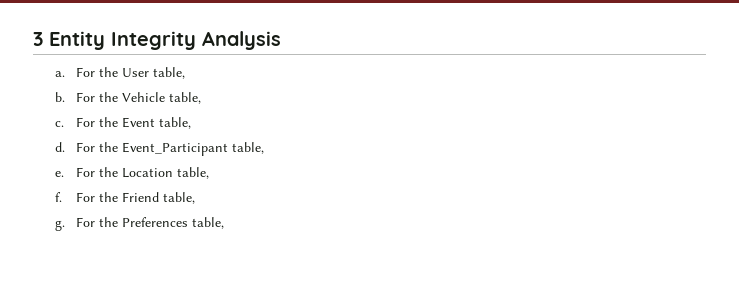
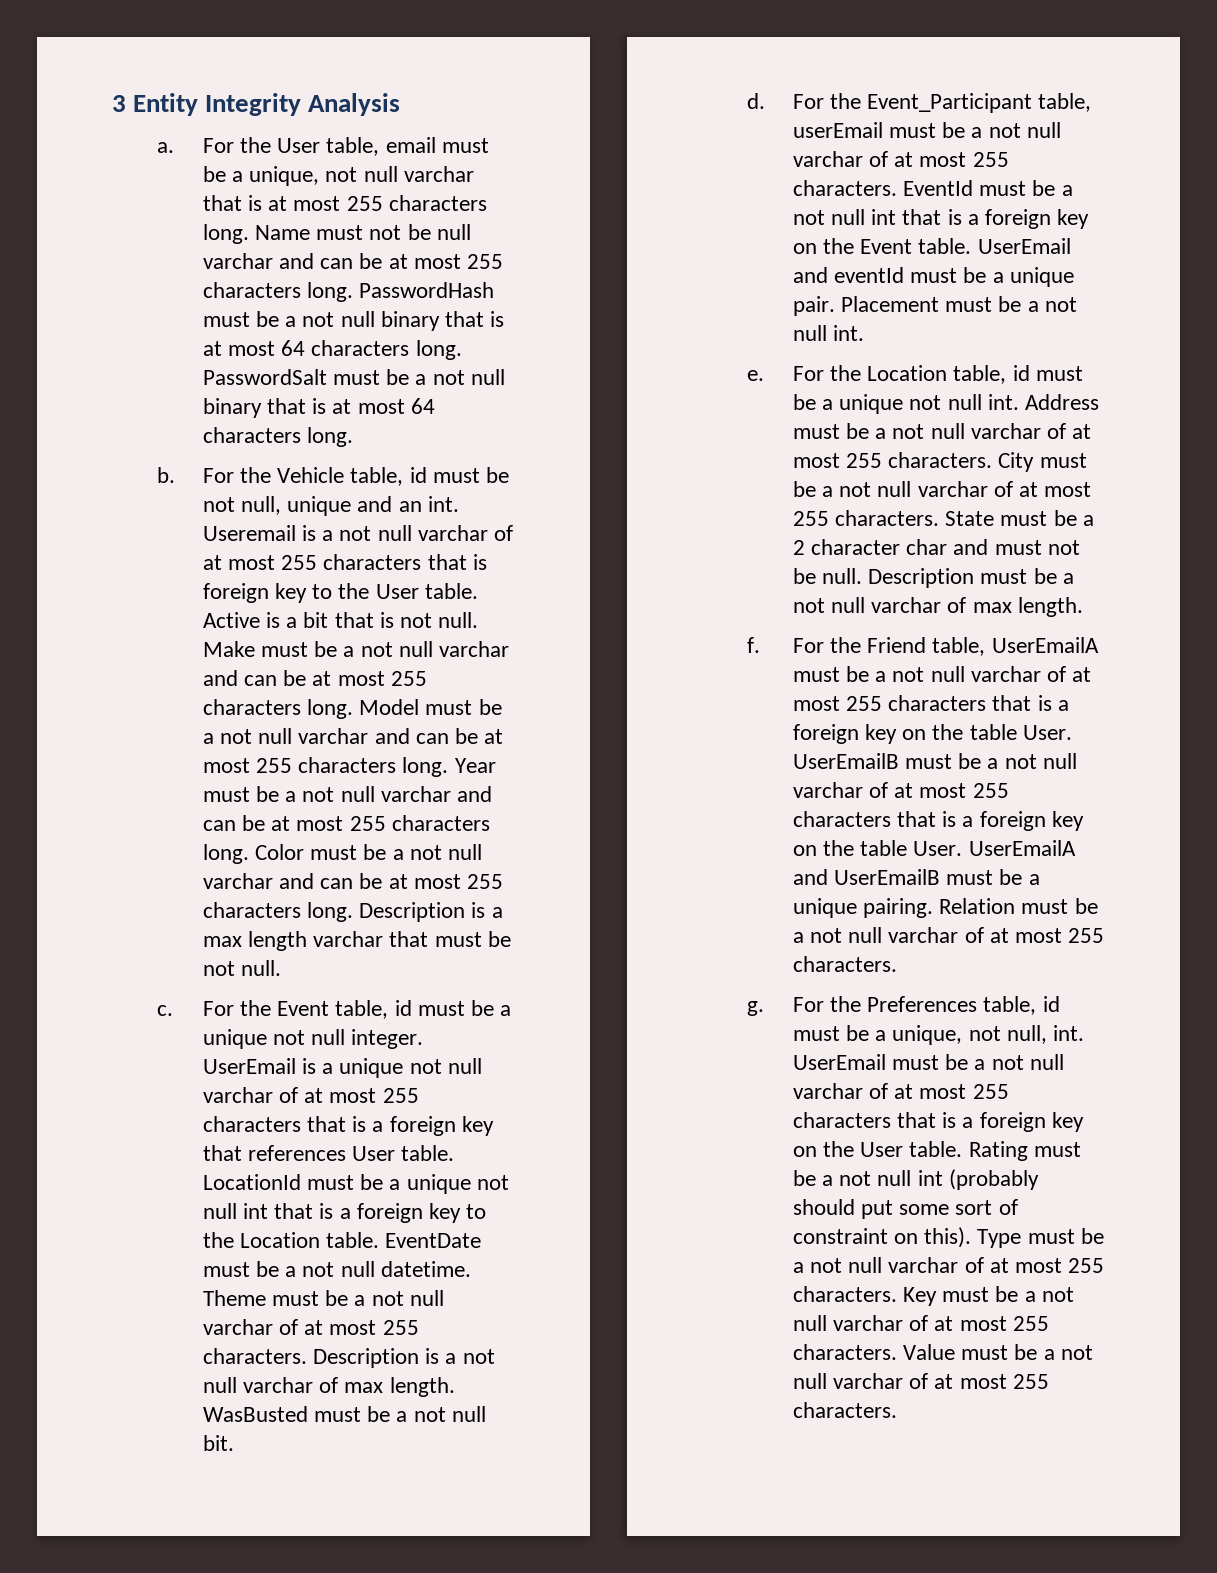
- For the User table,
+ For the User table, email must be a unique, not null varchar that is at most 255 characters long. Name must not be null varchar and can be at most 255 characters long. PasswordHash must be a not null binary that is at most 64 characters long. PasswordSalt must be a not null binary that is at most 64 characters long.
- For the Vehicle table,
+ For the Vehicle table, id must be not null, unique and an int. Useremail is a not null varchar of at most 255 characters that is foreign key to the User table. Active is a bit that is not null. Make must be a not null varchar and can be at most 255 characters long. Model must be a not null varchar and can be at most 255 characters long. Year must be a not null varchar and can be at most 255 characters long. Color must be a not null varchar and can be at most 255 characters long. Description is a max length varchar that must be not null.
- For the Event table,
+ For the Event table, id must be a unique not null integer. UserEmail is a unique not null varchar of at most 255 characters that is a foreign key that references User table. LocationId must be a unique not null int that is a foreign key to the Location table. EventDate must be a not null datetime. Theme must be a not null varchar of at most 255 characters. Description is a not null varchar of max length. WasBusted must be a not null bit.
- For the Event_Participant table,
+ For the Event_Participant table, userEmail must be a not null varchar of at most 255 characters. EventId must be a not null int that is a foreign key on the Event table. UserEmail and eventId must be a unique pair. Placement must be a not null int.
- For the Location table,
+ For the Location table, id must be a unique not null int. Address must be a not null varchar of at most 255 characters. City must be a not null varchar of at most 255 characters. State must be a 2 character char and must not be null. Description must be a not null varchar of max length.
- For the Friend table,
+ For the Friend table, UserEmailA must be a not null varchar of at most 255 characters that is a foreign key on the table User. UserEmailB must be a not null varchar of at most 255 characters that is a foreign key on the table User. UserEmailA and UserEmailB must be a unique pairing. Relation must be a not null varchar of at most 255 characters.
- For the Preferences table,
+ For the Preferences table, id must be a unique, not null, int. UserEmail must be a not null varchar of at most 255 characters that is a foreign key on the User table. Rating must be a not null int (probably should put some sort of constraint on this). Type must be a not null varchar of at most 255 characters. Key must be a not null varchar of at most 255 characters. Value must be a not null varchar of at most 255 characters.

